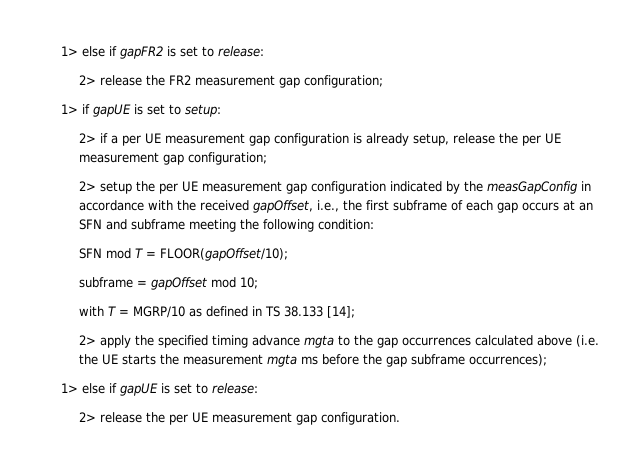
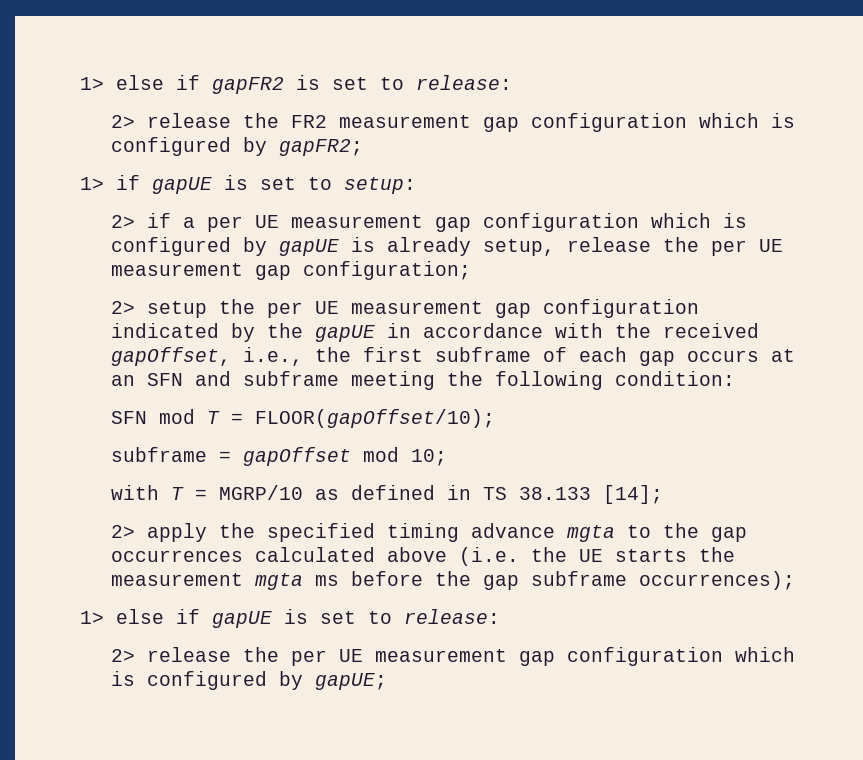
- 2> release the FR2 measurement gap configuration;
+ 2> release the FR2 measurement gap configuration which is configured by gapFR2;
- 2> if a per UE measurement gap configuration is already setup, release the per UE measurement gap configuration;
+ 2> if a per UE measurement gap configuration which is configured by gapUE is already setup, release the per UE measurement gap configuration;
- 2> setup the per UE measurement gap configuration indicated by the measGapConfig in accordance with the received gapOffset, i.e., the first subframe of each gap occurs at an SFN and subframe meeting the following condition:
+ 2> setup the per UE measurement gap configuration indicated by the gapUE in accordance with the received gapOffset, i.e., the first subframe of each gap occurs at an SFN and subframe meeting the following condition:
- 2> release the per UE measurement gap configuration.
+ 2> release the per UE measurement gap configuration which is configured by gapUE;

